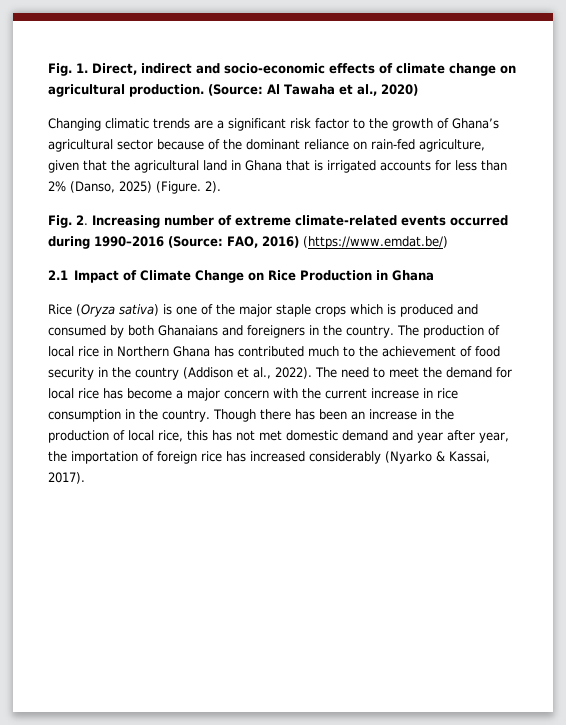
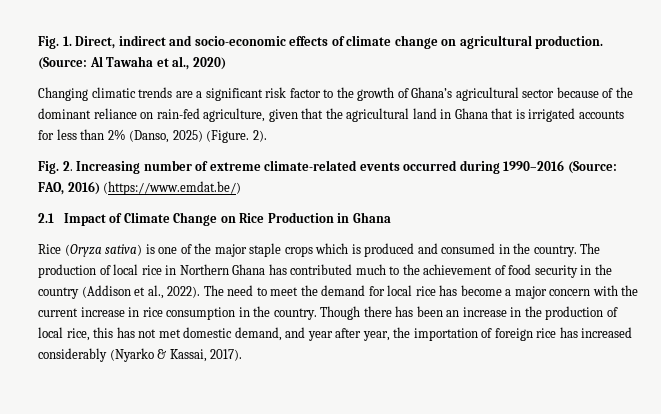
- Rice (Oryza sativa) is one of the major staple crops which is produced and consumed by both Ghanaians and foreigners in the country.
+ Rice (Oryza sativa) is one of the major staple crops which is produced and consumed in the country.
- Though there has been an increase in the production of local rice, this has not met domestic demand and year after year, the importation of foreign rice has increased considerably (Nyarko & Kassai, 2017).
+ Though there has been an increase in the production of local rice, this has not met domestic demand, and year after year, the importation of foreign rice has increased considerably (Nyarko & Kassai, 2017).

